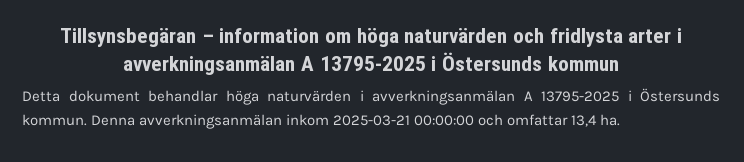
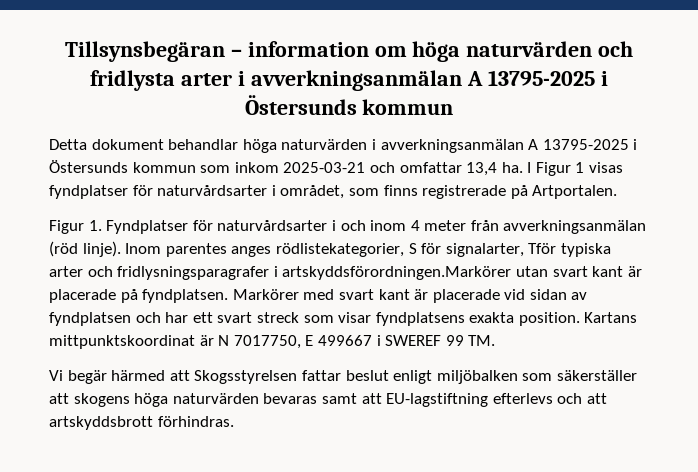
- Detta dokument behandlar höga naturvärden i avverkningsanmälan A 13795-2025 i Östersunds kommun. Denna avverkningsanmälan inkom 2025-03-21 00:00:00 och omfattar 13,4 ha.
+ Detta dokument behandlar höga naturvärden i avverkningsanmälan A 13795-2025 i Östersunds kommun som inkom 2025-03-21 och omfattar 13,4 ha.
+ I Figur 1 visas fyndplatser för naturvårdsarter i området, som finns registrerade på Artportalen.
+ Figur 1. Fyndplatser för naturvårdsarter i och inom 4 meter från avverkningsanmälan (röd linje). Inom parentes anges rödlistekategorier, S för signalarter, Tför typiska arter och fridlysningsparagrafer i artskyddsförordningen.Markörer utan svart kant är placerade på fyndplatsen. Markörer med svart kant är placerade vid sidan av fyndplatsen och har ett svart streck som visar fyndplatsens exakta position. Kartans mittpunktskoordinat är N 7017750, E 499667 i SWEREF 99 TM.
+ Vi begär härmed att Skogsstyrelsen fattar beslut enligt miljöbalken som säkerställer att skogens höga naturvärden bevaras samt att EU-lagstiftning efterlevs och att artskyddsbrott förhindras.

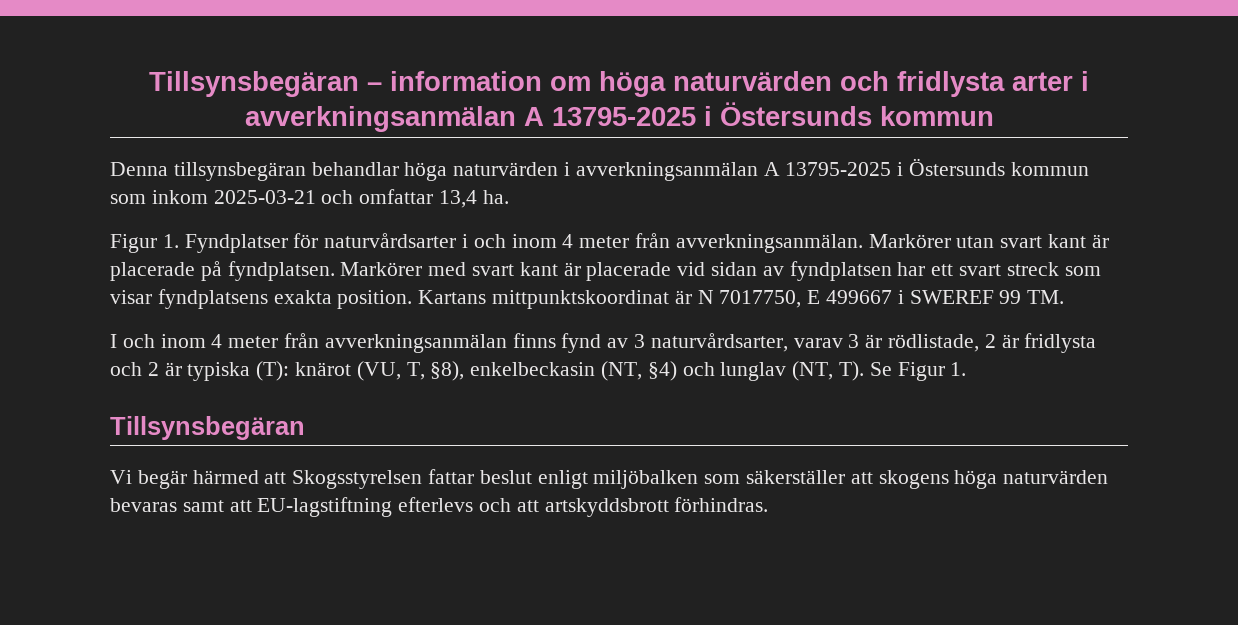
- Detta dokument behandlar höga naturvärden i avverkningsanmälan A 13795-2025 i Östersunds kommun som inkom 2025-03-21 och omfattar 13,4 ha. I Figur 1 visas fyndplatser för naturvårdsarter i området, som finns registrerade på Artportalen.
+ Denna tillsynsbegäran behandlar höga naturvärden i avverkningsanmälan A 13795-2025 i Östersunds kommun som inkom 2025-03-21 och omfattar 13,4 ha.
- Figur 1. Fyndplatser för naturvårdsarter i och inom 4 meter från avverkningsanmälan (röd linje). Inom parentes anges rödlistekategorier, S för signalarter, Tför typiska arter och fridlysningsparagrafer i artskyddsförordningen.Markörer utan svart kant är placerade på fyndplatsen.
+ Figur 1. Fyndplatser för naturvårdsarter i och inom 4 meter från avverkningsanmälan. Markörer utan svart kant är placerade på fyndplatsen.
- Markörer med svart kant är placerade vid sidan av fyndplatsen och har ett svart streck som visar fyndplatsens exakta position.
+ Markörer med svart kant är placerade vid sidan av fyndplatsen har ett svart streck som visar fyndplatsens exakta position.
+ I och inom 4 meter från avverkningsanmälan finns fynd av 3 naturvårdsarter, varav 3 är rödlistade, 2 är fridlysta och 2 är typiska (T): knärot (VU, T, §8), enkelbeckasin (NT, §4) och lunglav (NT, T). Se Figur 1.
+ Tillsynsbegäran

